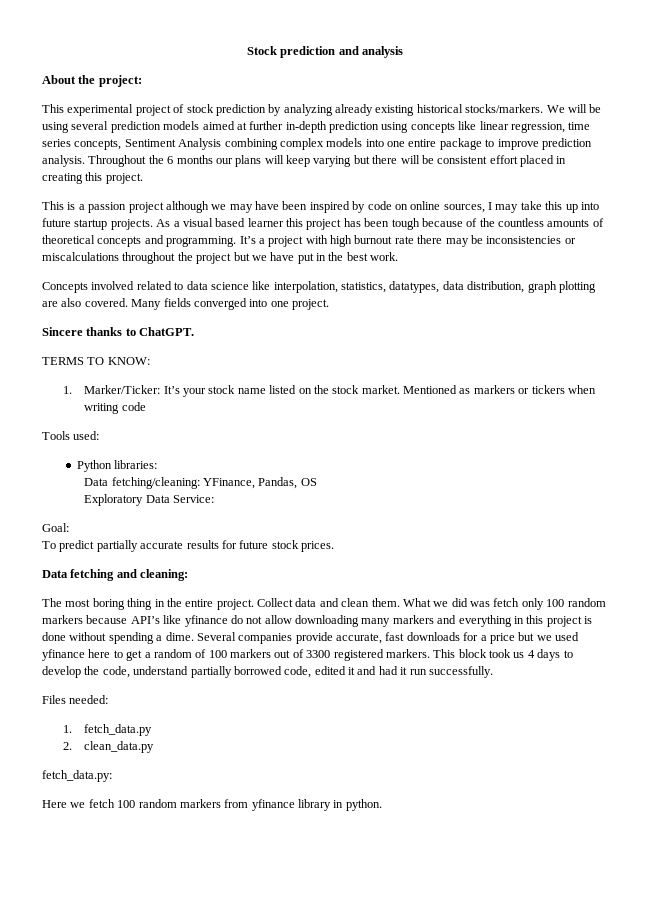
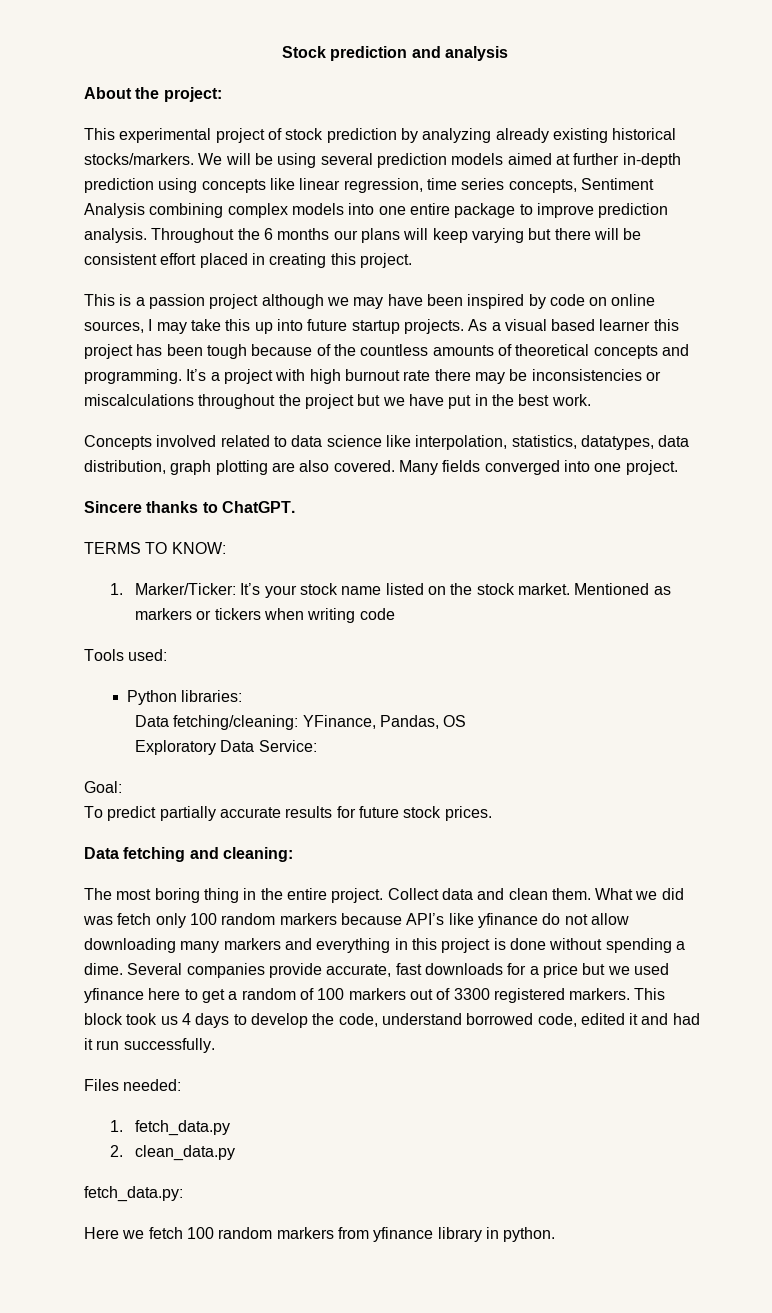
- This block took us 4 days to develop the code, understand partially borrowed code, edited it and had it run successfully.
+ This block took us 4 days to develop the code, understand borrowed code, edited it and had it run successfully.

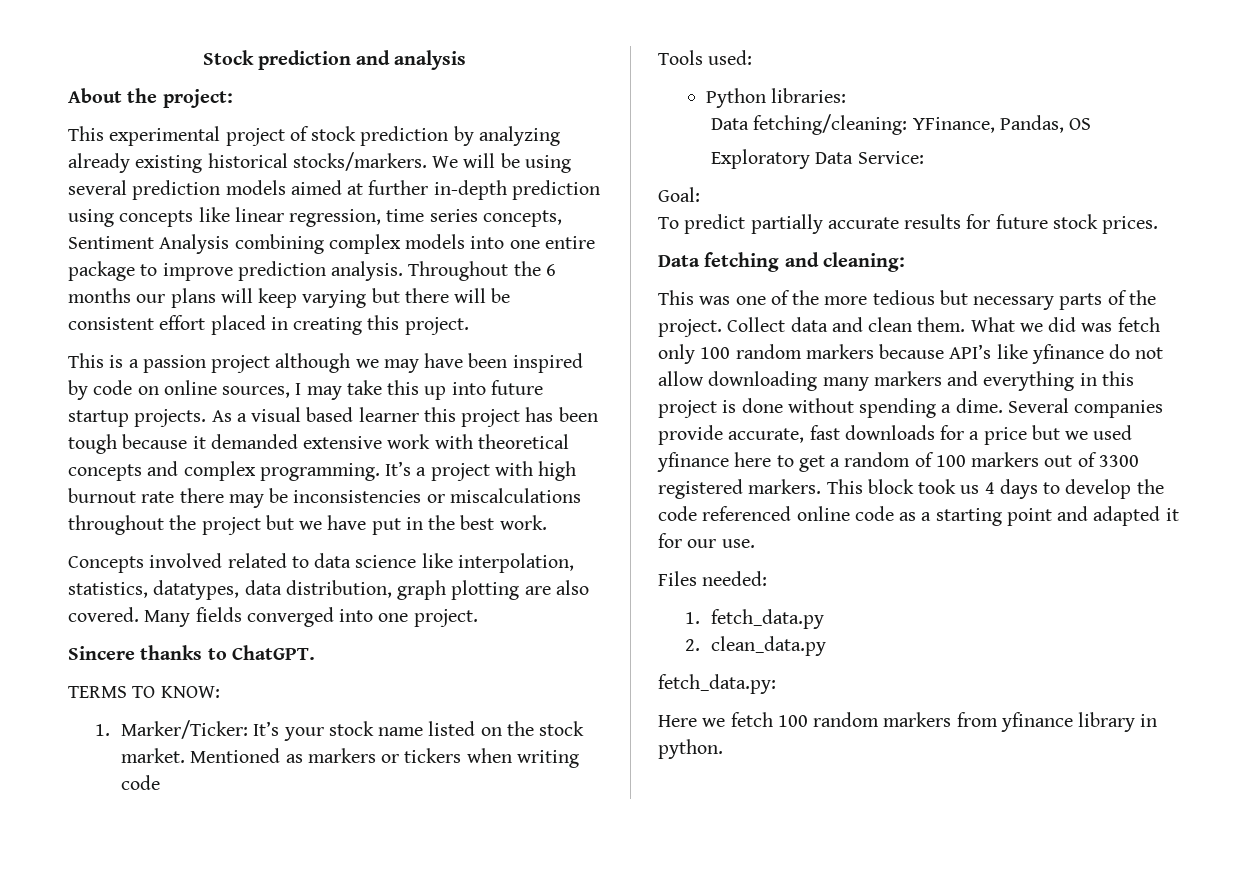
- As a visual based learner this project has been tough because of the countless amounts of theoretical concepts and programming.
+ As a visual based learner this project has been tough because it demanded extensive work with theoretical concepts and complex programming.
- The most boring thing in the entire project.
+ This was one of the more tedious but necessary parts of the project.
- This block took us 4 days to develop the code, understand borrowed code, edited it and had it run successfully.
+ This block took us 4 days to develop the code referenced online code as a starting point and adapted it for our use.

